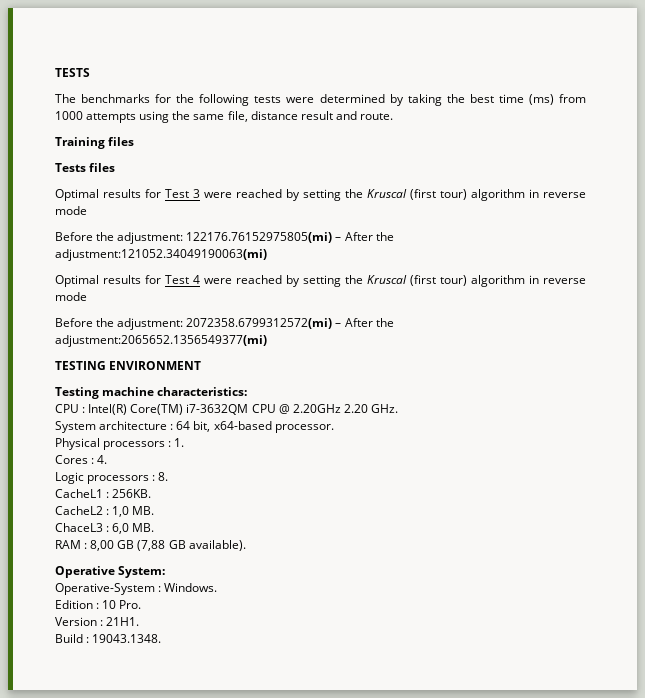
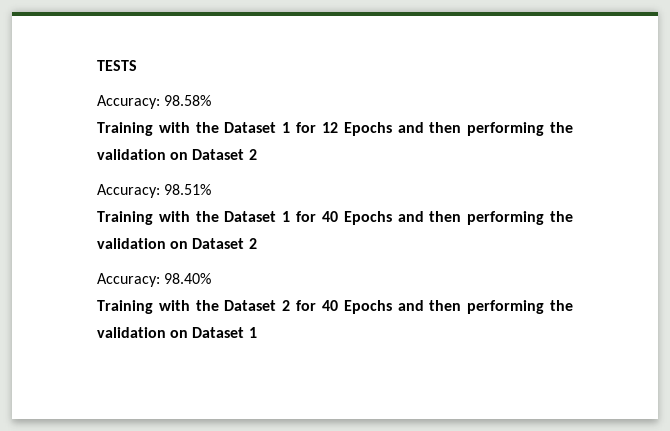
- The benchmarks for the following tests were determined by taking the best time (ms) from 1000 attempts using the same file, distance result and route.
- Training files
- Tests files
- Optimal results for Test 3 were reached by setting the Kruscal (first tour) algorithm in reverse mode
- Before the adjustment: 122176.76152975805(mi) – After the adjustment:121052.34049190063(mi)
- Optimal results for Test 4 were reached by setting the Kruscal (first tour) algorithm in reverse mode
- Before the adjustment: 2072358.6799312572(mi) – After the adjustment:2065652.1356549377(mi)
- TESTING ENVIRONMENT
- Testing machine characteristics:
- CPU : Intel(R) Core(TM) i7-3632QM CPU @ 2.20GHz 2.20 GHz.
- System architecture : 64 bit, x64-based processor.
- Physical processors : 1.
- Cores : 4.
- Logic processors : 8.
- CacheL1 : 256KB.
- CacheL2 : 1,0 MB.
- ChaceL3 : 6,0 MB.
- RAM : 8,00 GB (7,88 GB available).
- Operative System:
- Operative-System : Windows.
- Edition : 10 Pro.
- Version : 21H1.
- Build : 19043.1348.
+ Accuracy: 98.58%
+ Training with the Dataset 1 for 12 Epochs and then performing the validation on Dataset 2
+ Accuracy: 98.51%
+ Training with the Dataset 1 for 40 Epochs and then performing the validation on Dataset 2
+ Accuracy: 98.40%
+ Training with the Dataset 2 for 40 Epochs and then performing the validation on Dataset 1

